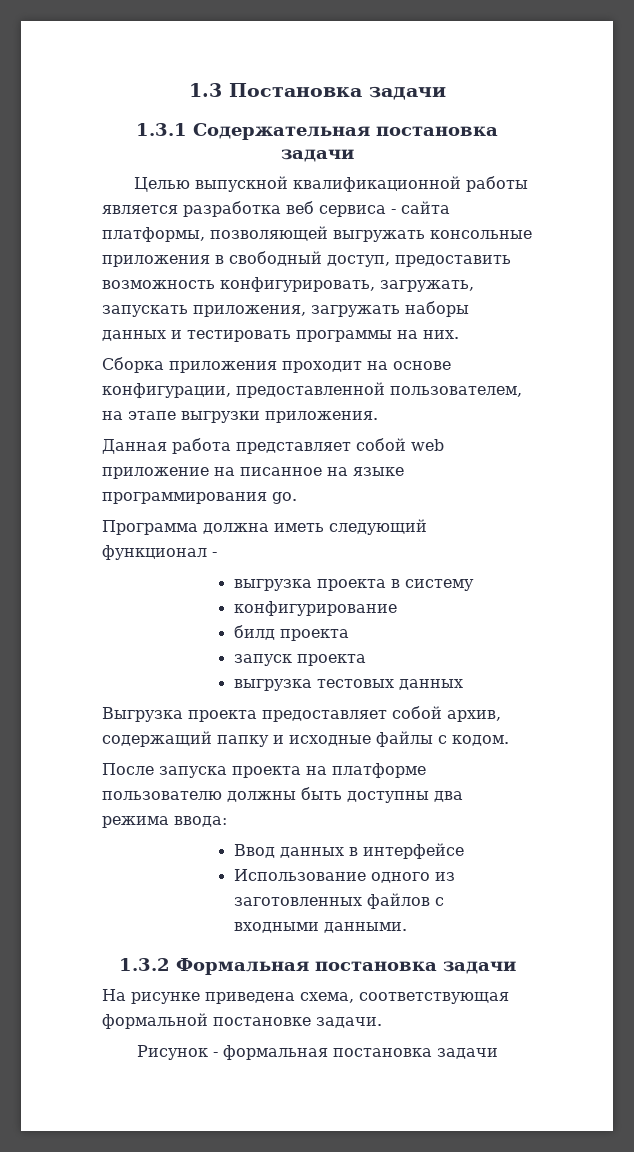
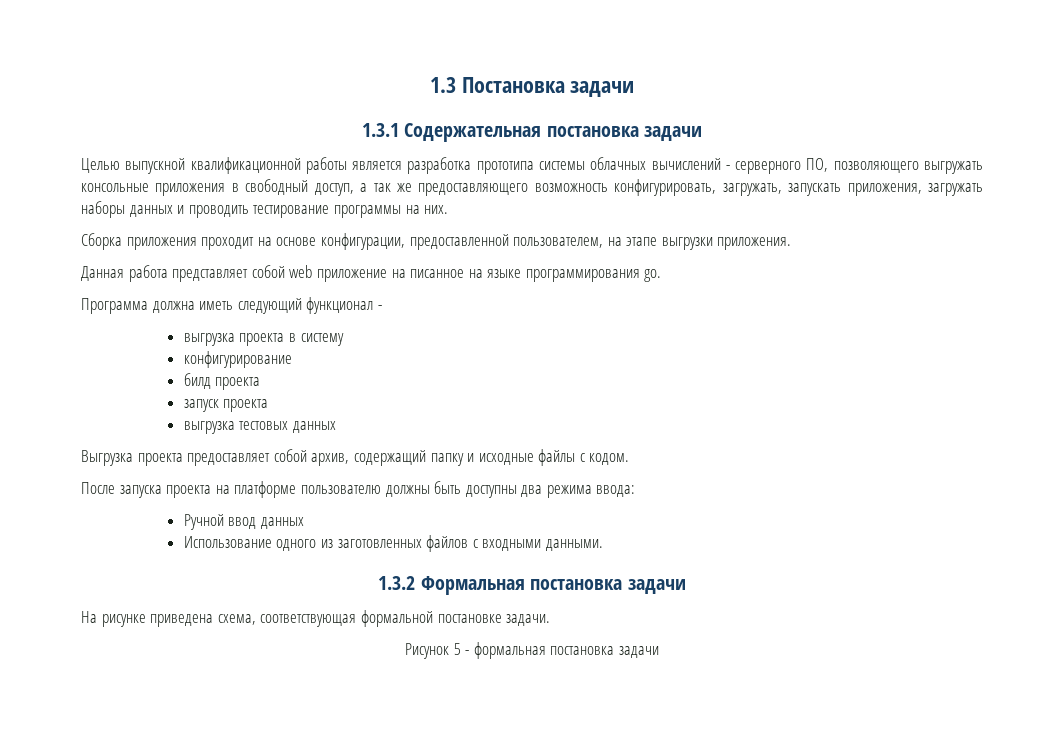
- Целью выпускной квалификационной работы является разработка веб сервиса - сайта платформы, позволяющей выгружать консольные приложения в свободный доступ, предоставить возможность конфигурировать, загружать, запускать приложения, загружать наборы данных и тестировать программы на них.
+ Целью выпускной квалификационной работы является разработка прототипа системы облачных вычислений - серверного ПО, позволяющего выгружать консольные приложения в свободный доступ, а так же предоставляющего возможность конфигурировать, загружать, запускать приложения, загружать наборы данных и проводить тестирование программы на них.
- Ввод данных в интерфейсе
+ Ручной ввод данных
- Рисунок - формальная постановка задачи
+ Рисунок 5 - формальная постановка задачи

